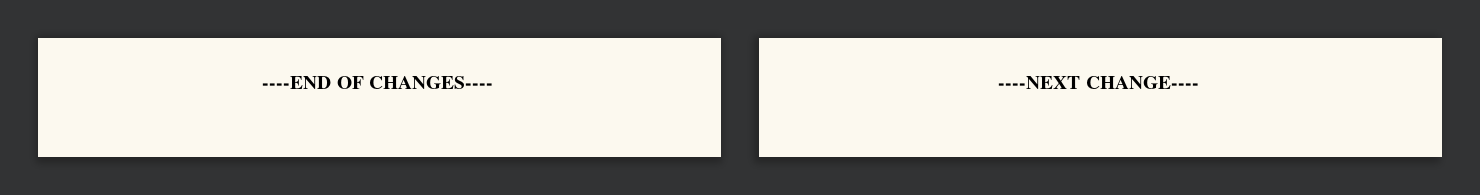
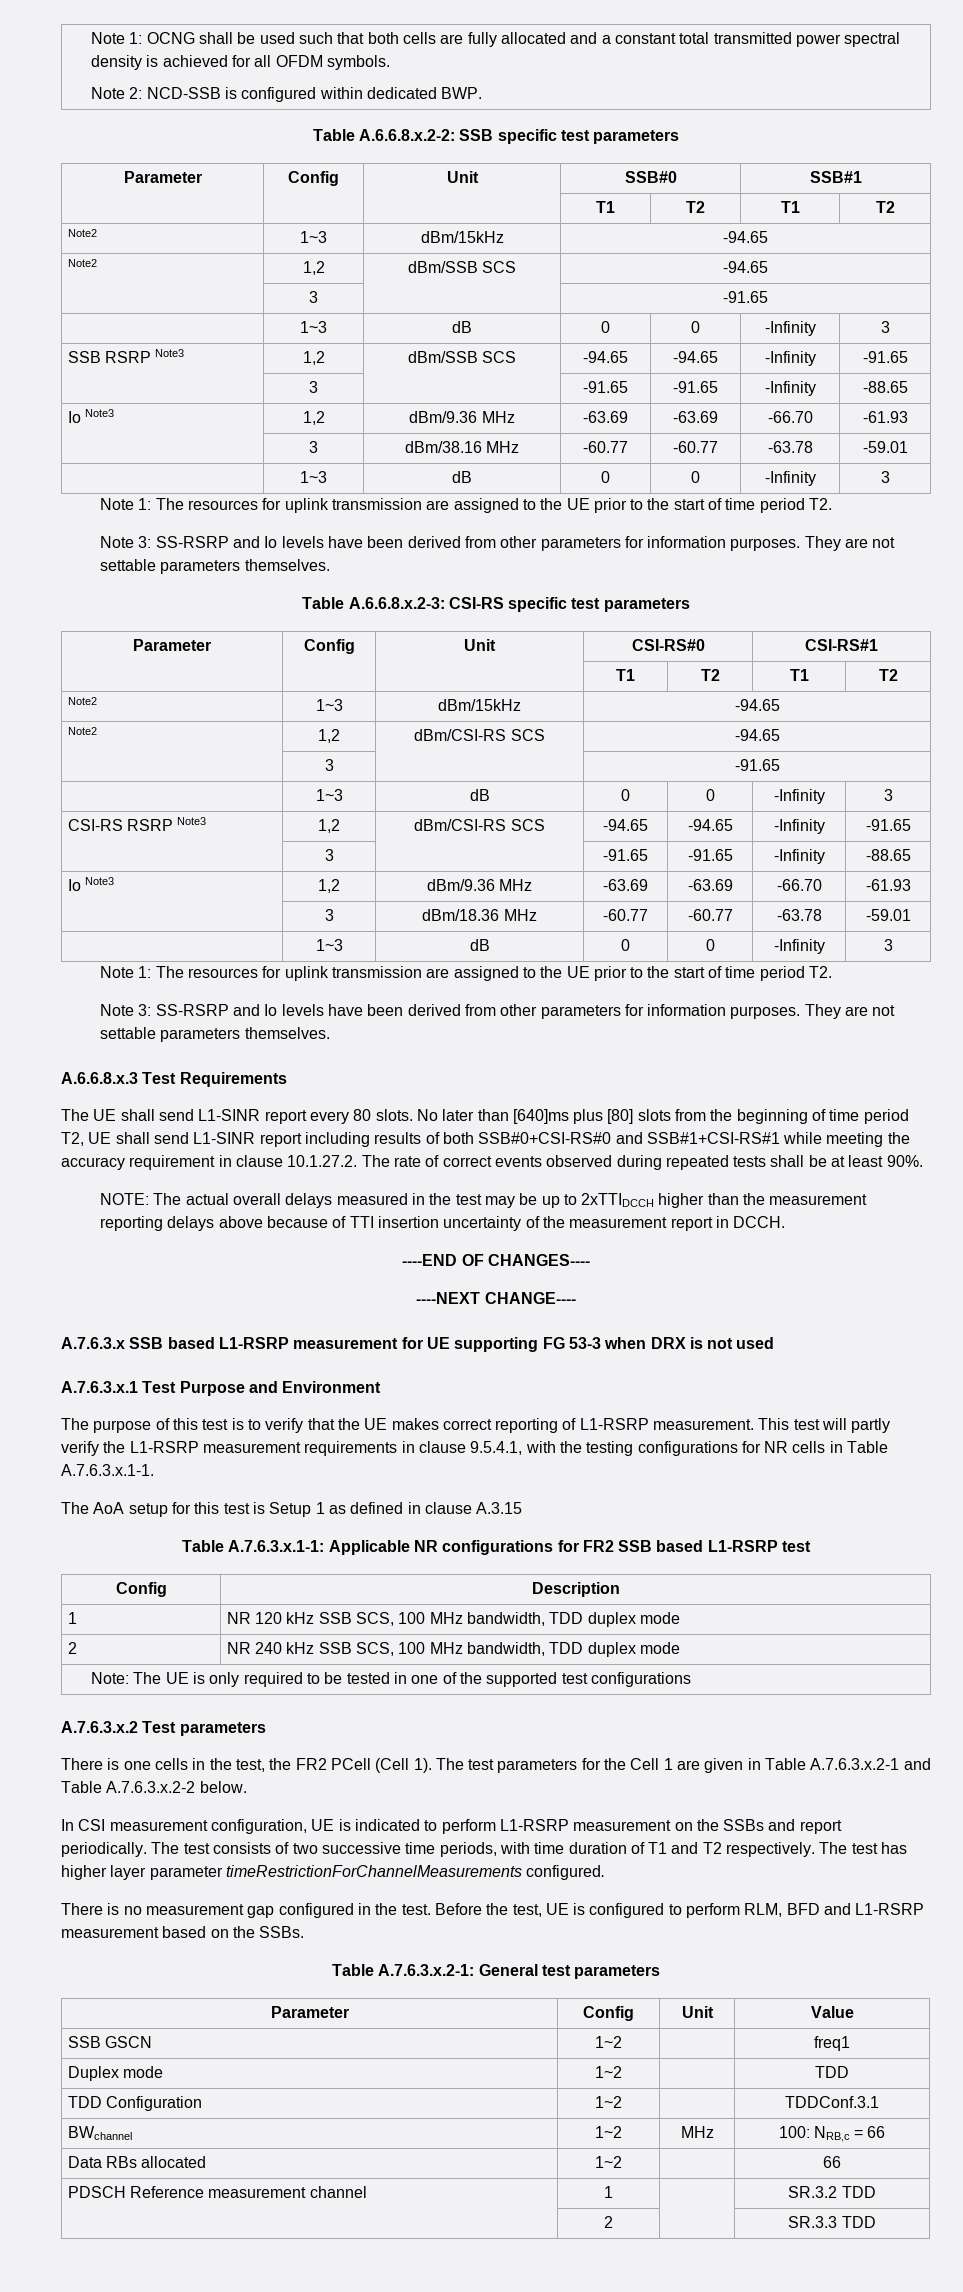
+ Note 1: OCNG shall be used such that both cells are fully allocated and a constant total transmitted power spectral density is achieved for all OFDM symbols.
+ Note 2: NCD-SSB is configured within dedicated BWP.
+ Table A.6.6.8.x.2-2: SSB specific test parameters
+ Parameter | Config | Unit | SSB#0 | SSB#1
+ | | | T1 | T2 | T1 | T2
+ Note2 | 1~3 | dBm/15kHz | -94.65
+ Note2 | 1,2 | dBm/SSB SCS | -94.65
+ | 3 | | -91.65
+ | 1~3 | dB | 0 | 0 | -Infinity | 3
+ SSB RSRP Note3 | 1,2 | dBm/SSB SCS | -94.65 | -94.65 | -Infinity | -91.65
+ | 3 | | -91.65 | -91.65 | -Infinity | -88.65
+ Io Note3 | 1,2 | dBm/9.36 MHz | -63.69 | -63.69 | -66.70 | -61.93
+ | 3 | dBm/38.16 MHz | -60.77 | -60.77 | -63.78 | -59.01
+ | 1~3 | dB | 0 | 0 | -Infinity | 3
+ Note 1: The resources for uplink transmission are assigned to the UE prior to the start of time period T2.
+ Note 3: SS-RSRP and Io levels have been derived from other parameters for information purposes. They are not settable parameters themselves.
+ Table A.6.6.8.x.2-3: CSI-RS specific test parameters
+ Parameter | Config | Unit | CSI-RS#0 | CSI-RS#1
+ | | | T1 | T2 | T1 | T2
+ Note2 | 1~3 | dBm/15kHz | -94.65
+ Note2 | 1,2 | dBm/CSI-RS SCS | -94.65
+ | 3 | | -91.65
+ | 1~3 | dB | 0 | 0 | -Infinity | 3
+ CSI-RS RSRP Note3 | 1,2 | dBm/CSI-RS SCS | -94.65 | -94.65 | -Infinity | -91.65
+ | 3 | | -91.65 | -91.65 | -Infinity | -88.65
+ Io Note3 | 1,2 | dBm/9.36 MHz | -63.69 | -63.69 | -66.70 | -61.93
+ | 3 | dBm/18.36 MHz | -60.77 | -60.77 | -63.78 | -59.01
+ | 1~3 | dB | 0 | 0 | -Infinity | 3
+ Note 1: The resources for uplink transmission are assigned to the UE prior to the start of time period T2.
+ Note 3: SS-RSRP and Io levels have been derived from other parameters for information purposes. They are not settable parameters themselves.
+ A.6.6.8.x.3 Test Requirements
+ The UE shall send L1-SINR report every 80 slots. No later than [640]ms plus [80] slots from the beginning of time period T2, UE shall send L1-SINR report including results of both SSB#0+CSI-RS#0 and SSB#1+CSI-RS#1 while meeting the accuracy requirement in clause 10.1.27.2. The rate of correct events observed during repeated tests shall be at least 90%.
+ NOTE: The actual overall delays measured in the test may be up to 2xTTIDCCH higher than the measurement reporting delays above because of TTI insertion uncertainty of the measurement report in DCCH.
+ A.7.6.3.x SSB based L1-RSRP measurement for UE supporting FG 53-3 when DRX is not used
+ A.7.6.3.x.1 Test Purpose and Environment
+ The purpose of this test is to verify that the UE makes correct reporting of L1-RSRP measurement. This test will partly verify the L1-RSRP measurement requirements in clause 9.5.4.1, with the testing configurations for NR cells in Table A.7.6.3.x.1-1.
+ The AoA setup for this test is Setup 1 as defined in clause A.3.15
+ Table A.7.6.3.x.1-1: Applicable NR configurations for FR2 SSB based L1-RSRP test
+ Config | Description
+ 1 | NR 120 kHz SSB SCS, 100 MHz bandwidth, TDD duplex mode
+ 2 | NR 240 kHz SSB SCS, 100 MHz bandwidth, TDD duplex mode
+ Note: The UE is only required to be tested in one of the supported test configurations
+ A.7.6.3.x.2 Test parameters
+ There is one cells in the test, the FR2 PCell (Cell 1). The test parameters for the Cell 1 are given in Table A.7.6.3.x.2-1 and Table A.7.6.3.x.2-2 below.
+ In CSI measurement configuration, UE is indicated to perform L1-RSRP measurement on the SSBs and report periodically. The test consists of two successive time periods, with time duration of T1 and T2 respectively. The test has higher layer parameter timeRestrictionForChannelMeasurements configured.
+ There is no measurement gap configured in the test. Before the test, UE is configured to perform RLM, BFD and L1-RSRP measurement based on the SSBs.
+ Table A.7.6.3.x.2-1: General test parameters
+ Parameter | Config | Unit | Value
+ SSB GSCN | 1~2 | | freq1
+ Duplex mode | 1~2 | | TDD
+ TDD Configuration | 1~2 | | TDDConf.3.1
+ BWchannel | 1~2 | MHz | 100: NRB,c = 66
+ Data RBs allocated | 1~2 | | 66
+ PDSCH Reference measurement channel | 1 | | SR.3.2 TDD
+ | 2 | | SR.3.3 TDD

